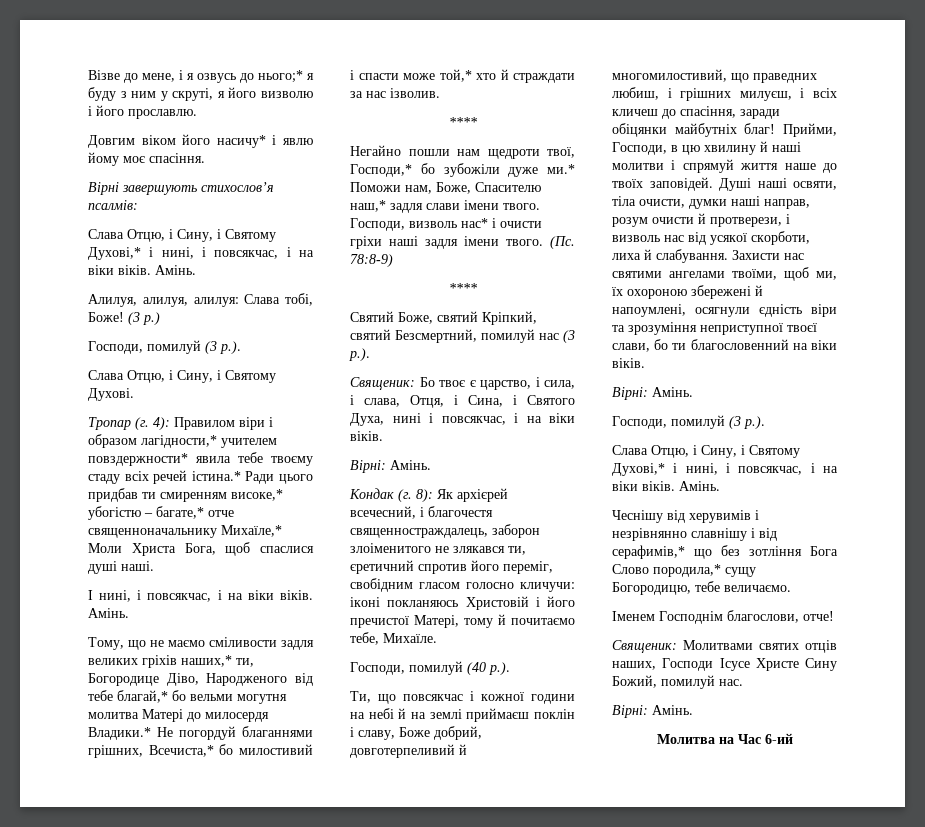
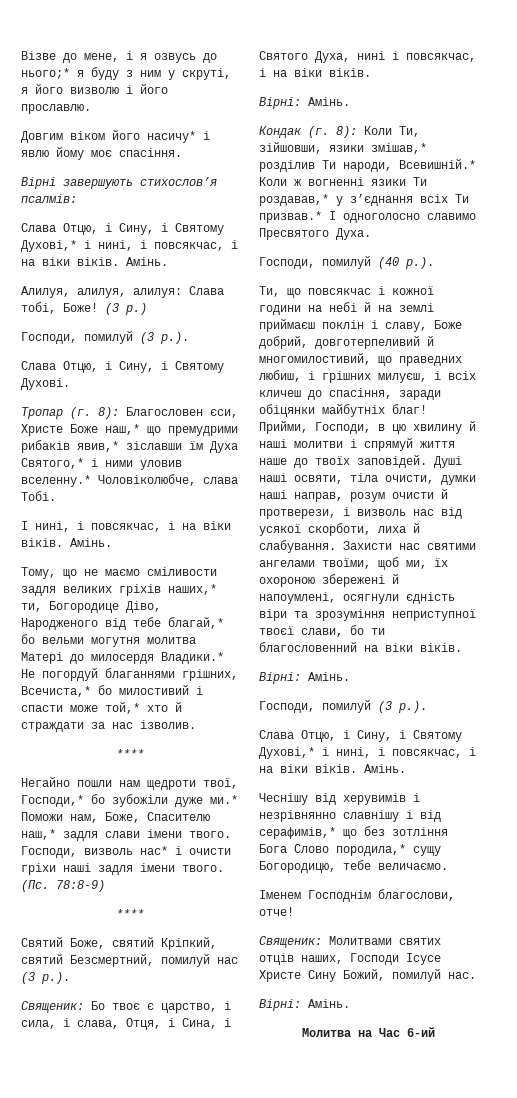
- Тропар (г. 4): Правилом віри і образом лагідности,* учителем повздержности* явила тебе твоєму стаду всіх речей істина.* Ради цього придбав ти смиренням високе,* убогістю – багате,* отче священноначальнику Михаїле,* Моли Христа Бога, щоб спаслися душі наші.
+ Тропар (г. 8): Благословен єси, Христе Боже наш,* що премудрими рибаків явив,* зіславши їм Духа Святого,* і ними уловив вселенну.* Чоловіколюбче, слава Тобі.
- Кондак (г. 8): Як архієрей всечесний, і благочестя священностраждалець, заборон злоіменитого не злякався ти, єретичний спротив його переміг, свобідним гласом голосно кличучи: іконі покланяюсь Христовій і його пречистої Матері, тому й почитаємо тебе, Михаїле.
+ Кондак (г. 8): Коли Ти, зійшовши, язики змішав,* розділив Ти народи, Всевишній.* Коли ж вогненні язики Ти роздавав,* у з’єднання всіх Ти призвав.* I одноголосно славимо Пресвятого Духа.

